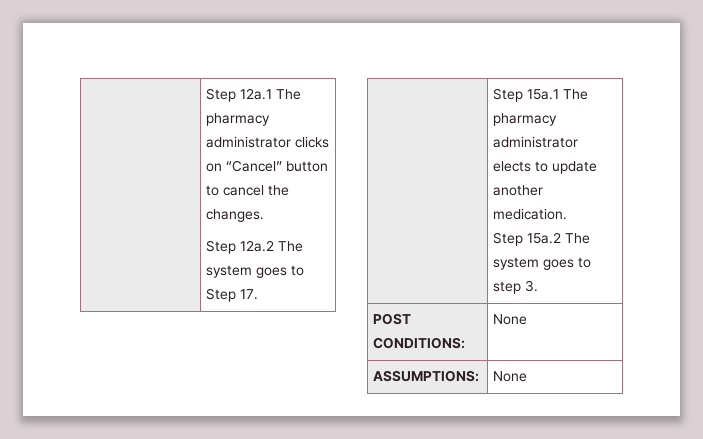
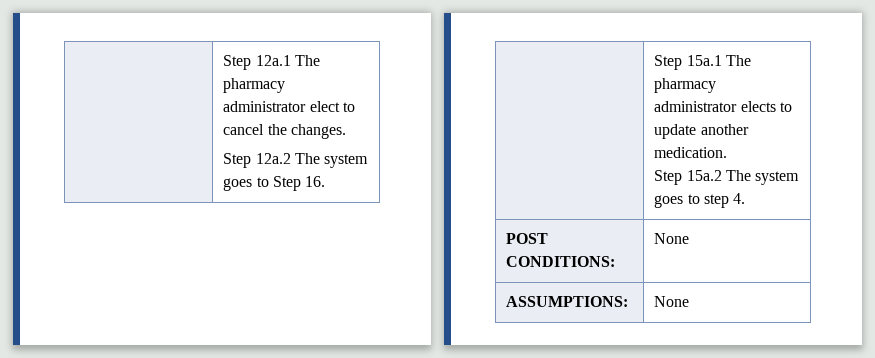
- | Step 12a.1 The pharmacy administrator clicks on “Cancel” button to cancel the changes.
- Step 12a.2 The system goes to Step 17.
+ | Step 12a.1 The pharmacy administrator elect to cancel the changes.
+ Step 12a.2 The system goes to Step 16.
  | Step 15a.1 The pharmacy administrator elects to update another medication.
- Step 15a.2 The system goes to step 3.
+ Step 15a.2 The system goes to step 4.

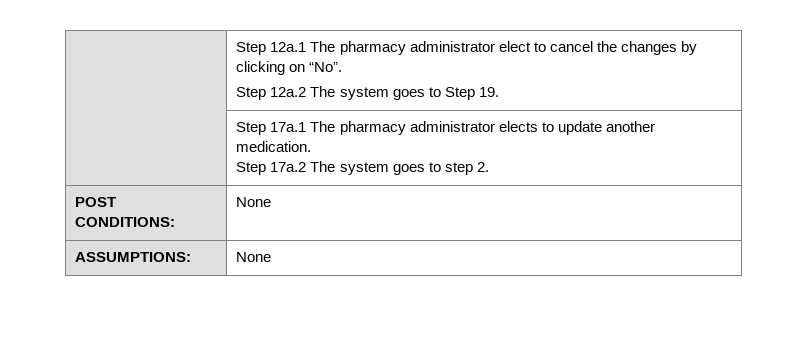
- | Step 12a.1 The pharmacy administrator elect to cancel the changes.
- Step 12a.2 The system goes to Step 16.
- | Step 15a.1 The pharmacy administrator elects to update another medication.
- Step 15a.2 The system goes to step 4.
+ | Step 12a.1 The pharmacy administrator elect to cancel the changes by clicking on “No”.
+ Step 12a.2 The system goes to Step 19.
+ | Step 17a.1 The pharmacy administrator elects to update another medication.
+ Step 17a.2 The system goes to step 2.

